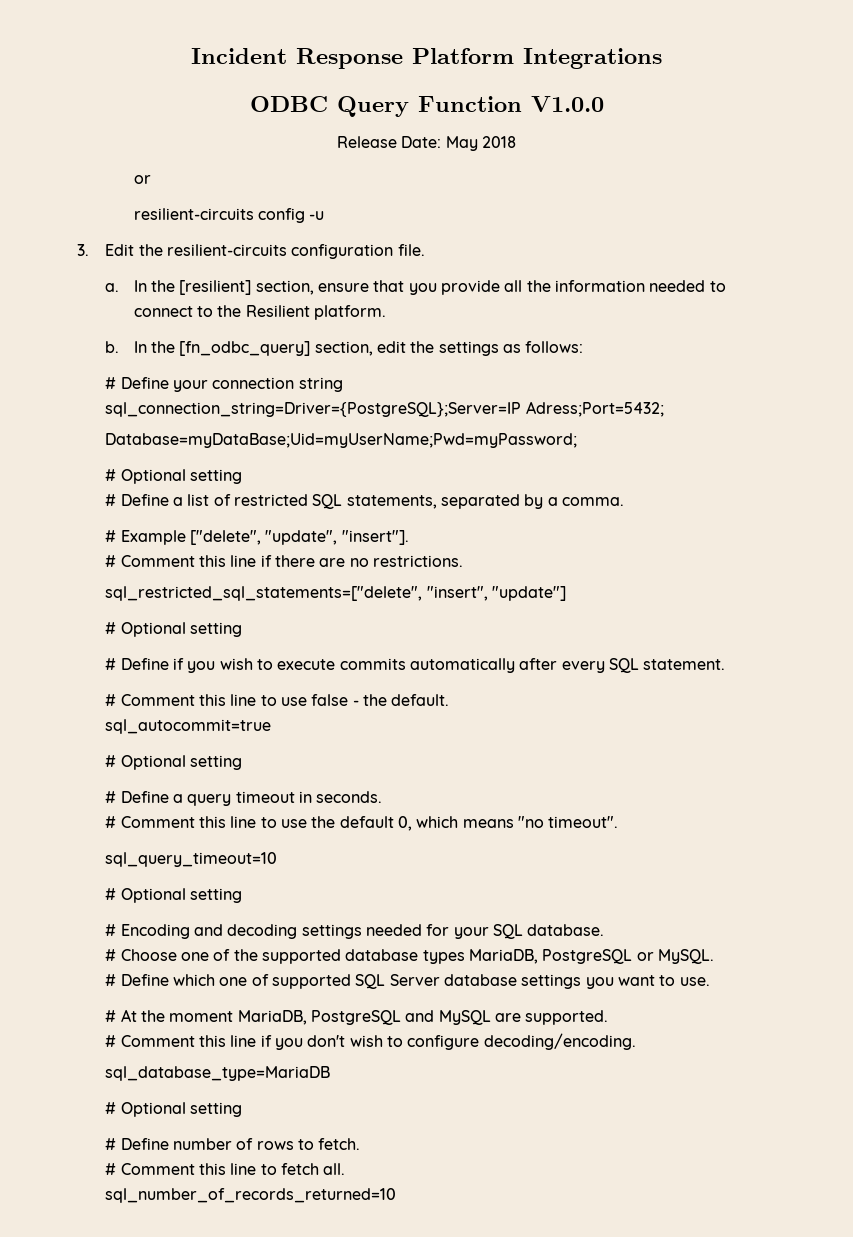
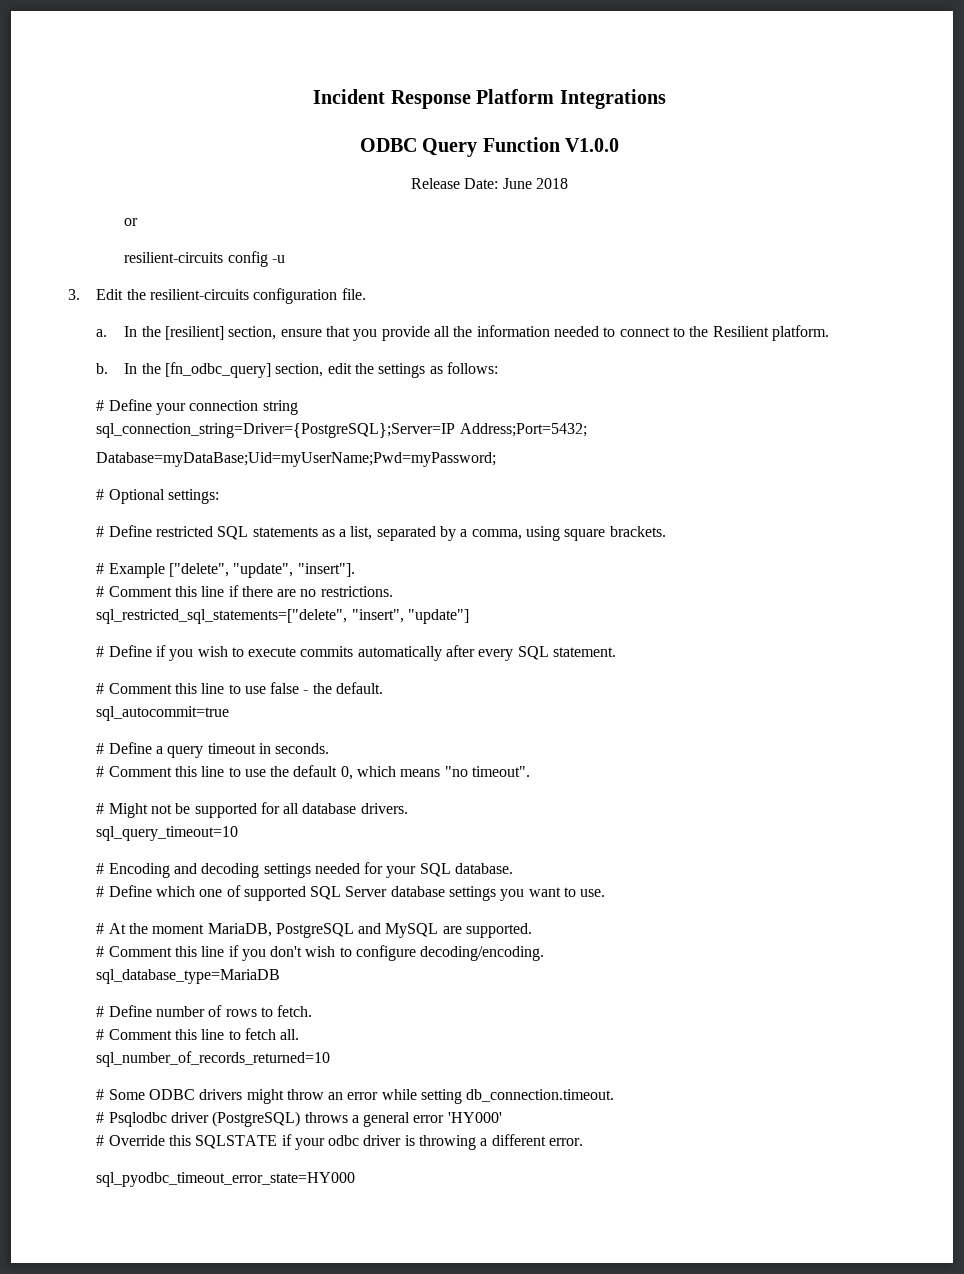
- Release Date: May 2018
+ Release Date: June 2018
- sql_connection_string=Driver={PostgreSQL};Server=IP Adress;Port=5432;
+ sql_connection_string=Driver={PostgreSQL};Server=IP Address;Port=5432;
  Database=myDataBase;Uid=myUserName;Pwd=myPassword;
- # Optional setting
- # Define a list of restricted SQL statements, separated by a comma.
+ # Optional settings:
+ # Define restricted SQL statements as a list, separated by a comma, using square brackets.
  sql_restricted_sql_statements=["delete", "insert", "update"]
- # Optional setting
  sql_autocommit=true
- # Optional setting
+ # Might not be supported for all database drivers.
  sql_query_timeout=10
- # Optional setting
- # Choose one of the supported database types MariaDB, PostgreSQL or MySQL.
  sql_database_type=MariaDB
- # Optional setting
+ # Some ODBC drivers might throw an error while setting db_connection.timeout.
+ # Psqlodbc driver (PostgreSQL) throws a general error 'HY000'
+ # Override this SQLSTATE if your odbc driver is throwing a different error.
+ sql_pyodbc_timeout_error_state=HY000

